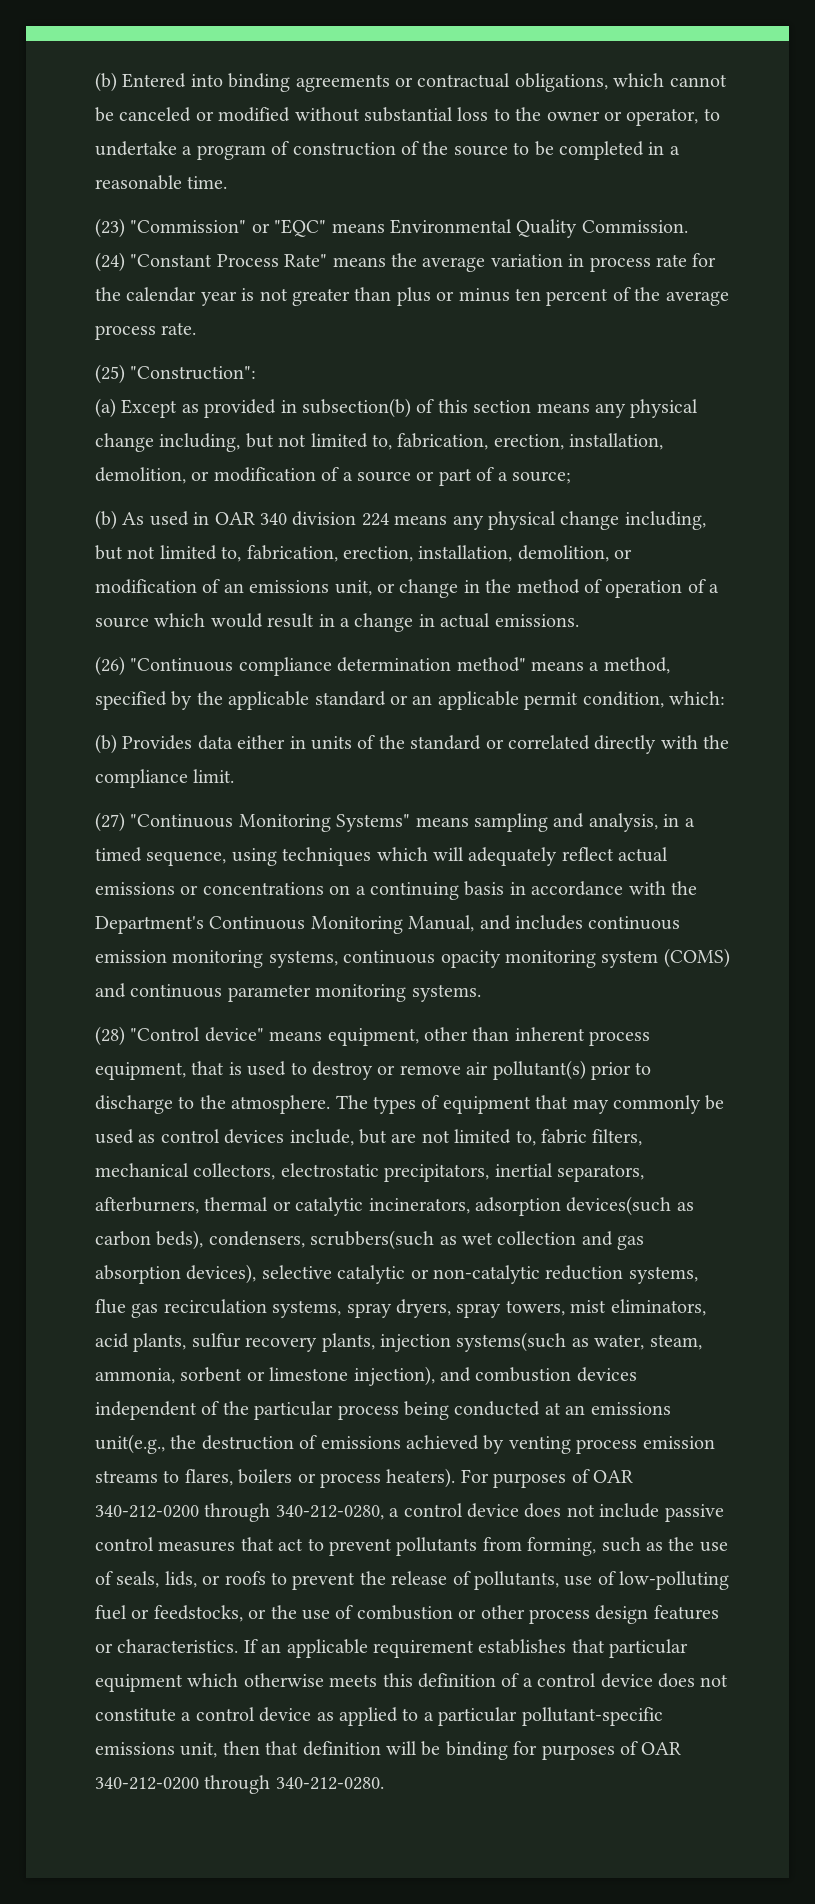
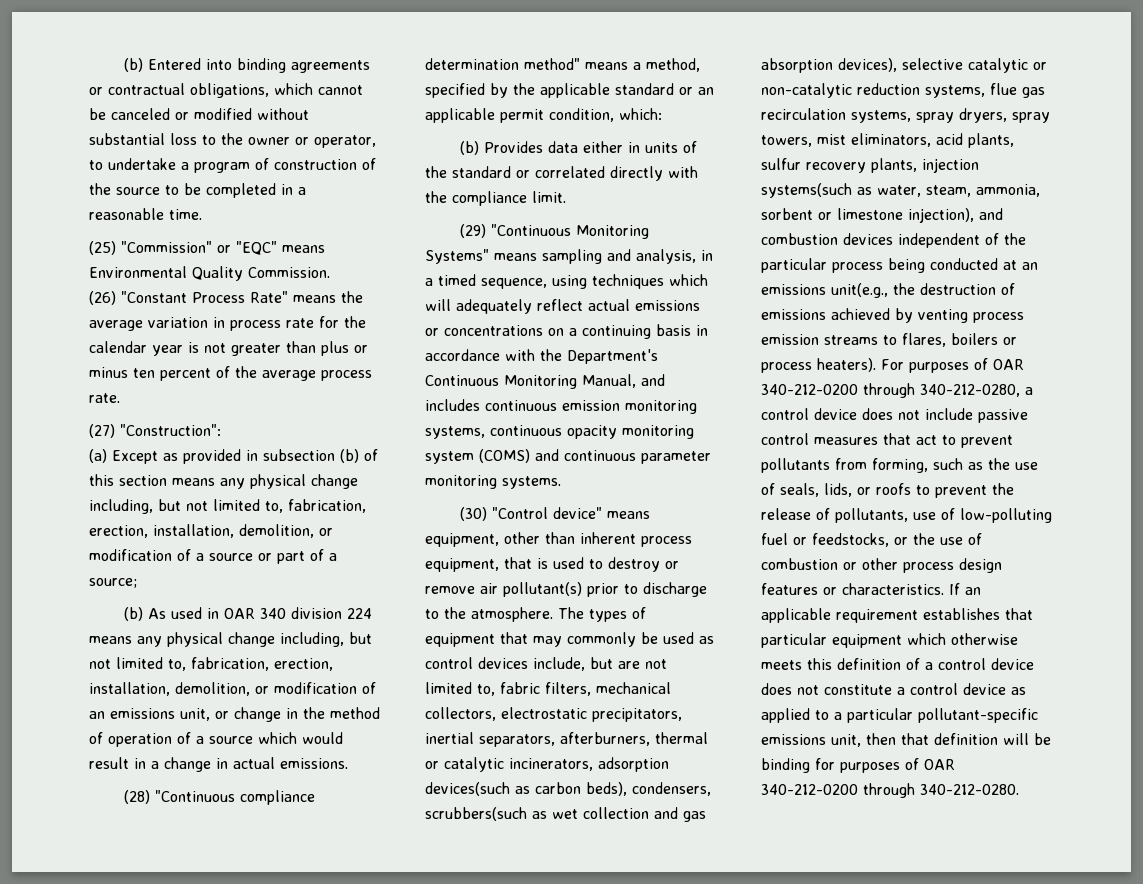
- (23) "Commission" or "EQC" means Environmental Quality Commission.
+ (25) "Commission" or "EQC" means Environmental Quality Commission.
- (24) "Constant Process Rate" means the average variation in process rate for the calendar year is not greater than plus or minus ten percent of the average process rate.
+ (26) "Constant Process Rate" means the average variation in process rate for the calendar year is not greater than plus or minus ten percent of the average process rate.
- (25) "Construction":
+ (27) "Construction":
- (a) Except as provided in subsection(b) of this section means any physical change including, but not limited to, fabrication, erection, installation, demolition, or modification of a source or part of a source;
+ (a) Except as provided in subsection (b) of this section means any physical change including, but not limited to, fabrication, erection, installation, demolition, or modification of a source or part of a source;
- (26) "Continuous compliance determination method" means a method, specified by the applicable standard or an applicable permit condition, which:
+ (28) "Continuous compliance determination method" means a method, specified by the applicable standard or an applicable permit condition, which:
- (27) "Continuous Monitoring Systems" means sampling and analysis, in a timed sequence, using techniques which will adequately reflect actual emissions or concentrations on a continuing basis in accordance with the Department's Continuous Monitoring Manual, and includes continuous emission monitoring systems, continuous opacity monitoring system (COMS) and continuous parameter monitoring systems.
+ (29) "Continuous Monitoring Systems" means sampling and analysis, in a timed sequence, using techniques which will adequately reflect actual emissions or concentrations on a continuing basis in accordance with the Department's Continuous Monitoring Manual, and includes continuous emission monitoring systems, continuous opacity monitoring system (COMS) and continuous parameter monitoring systems.
- (28) "Control device" means equipment, other than inherent process equipment, that is used to destroy or remove air pollutant(s) prior to discharge to the atmosphere.
+ (30) "Control device" means equipment, other than inherent process equipment, that is used to destroy or remove air pollutant(s) prior to discharge to the atmosphere.

